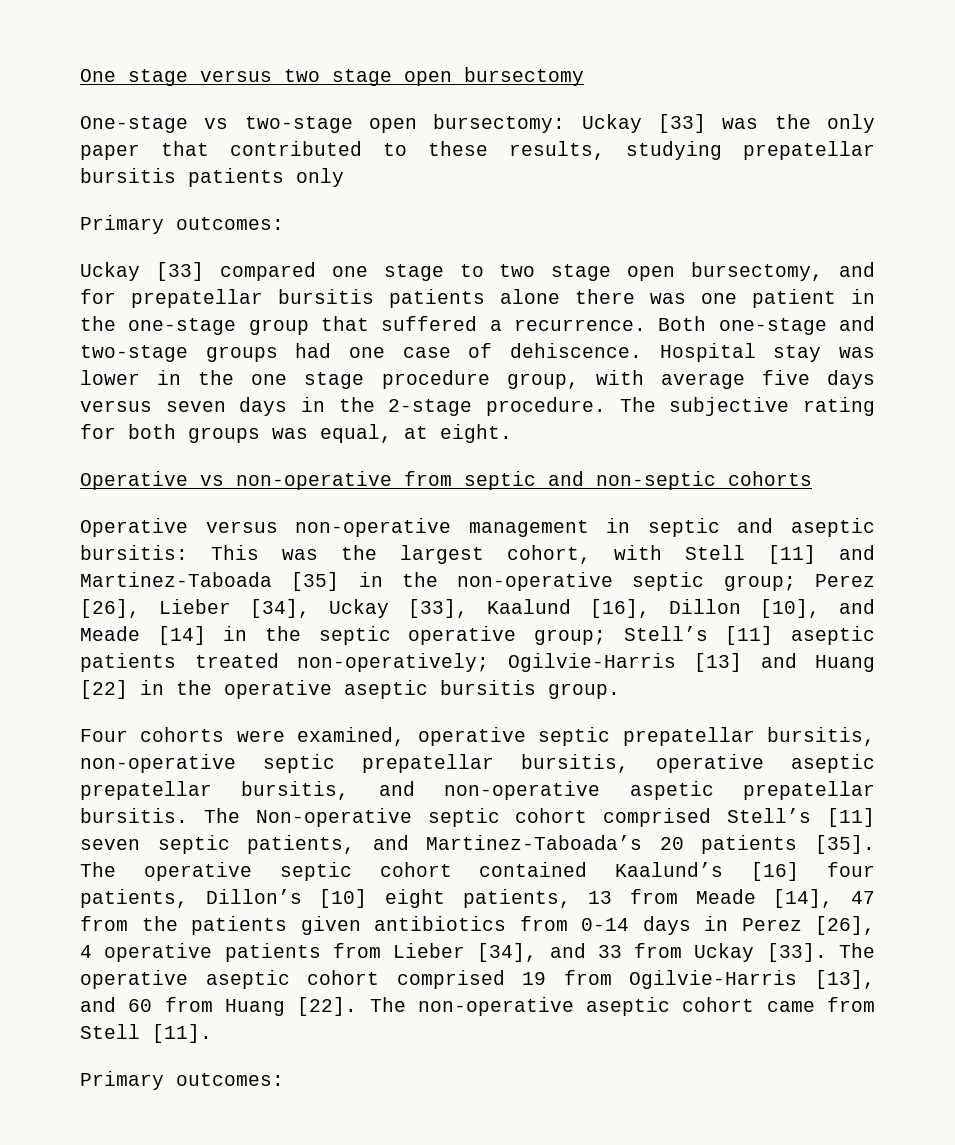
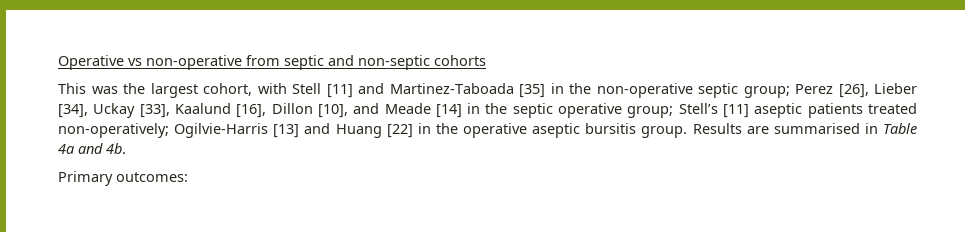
- One stage versus two stage open bursectomy
- One-stage vs two-stage open bursectomy: Uckay [33] was the only paper that contributed to these results, studying prepatellar bursitis patients only
- Primary outcomes:
- Uckay [33] compared one stage to two stage open bursectomy, and for prepatellar bursitis patients alone there was one patient in the one-stage group that suffered a recurrence. Both one-stage and two-stage groups had one case of dehiscence. Hospital stay was lower in the one stage procedure group, with average five days versus seven days in the 2-stage procedure. The subjective rating for both groups was equal, at eight.
- Operative versus non-operative management in septic and aseptic bursitis: This was the largest cohort, with Stell [11] and Martinez-Taboada [35] in the non-operative septic group; Perez [26], Lieber [34], Uckay [33], Kaalund [16], Dillon [10], and Meade [14] in the septic operative group; Stell’s [11] aseptic patients treated non-operatively; Ogilvie-Harris [13] and Huang [22] in the operative aseptic bursitis group.
- Four cohorts were examined, operative septic prepatellar bursitis, non-operative septic prepatellar bursitis, operative aseptic prepatellar bursitis, and non-operative aspetic prepatellar bursitis. The Non-operative septic cohort comprised Stell’s [11] seven septic patients, and Martinez-Taboada’s 20 patients [35]. The operative septic cohort contained Kaalund’s [16] four patients, Dillon’s [10] eight patients, 13 from Meade [14], 47 from the patients given antibiotics from 0-14 days in Perez [26], 4 operative patients from Lieber [34], and 33 from Uckay [33]. The operative aseptic cohort comprised 19 from Ogilvie-Harris [13], and 60 from Huang [22]. The non-operative aseptic cohort came from Stell [11].
+ This was the largest cohort, with Stell [11] and Martinez-Taboada [35] in the non-operative septic group; Perez [26], Lieber [34], Uckay [33], Kaalund [16], Dillon [10], and Meade [14] in the septic operative group; Stell’s [11] aseptic patients treated non-operatively; Ogilvie-Harris [13] and Huang [22] in the operative aseptic bursitis group. Results are summarised in Table 4a and 4b.

